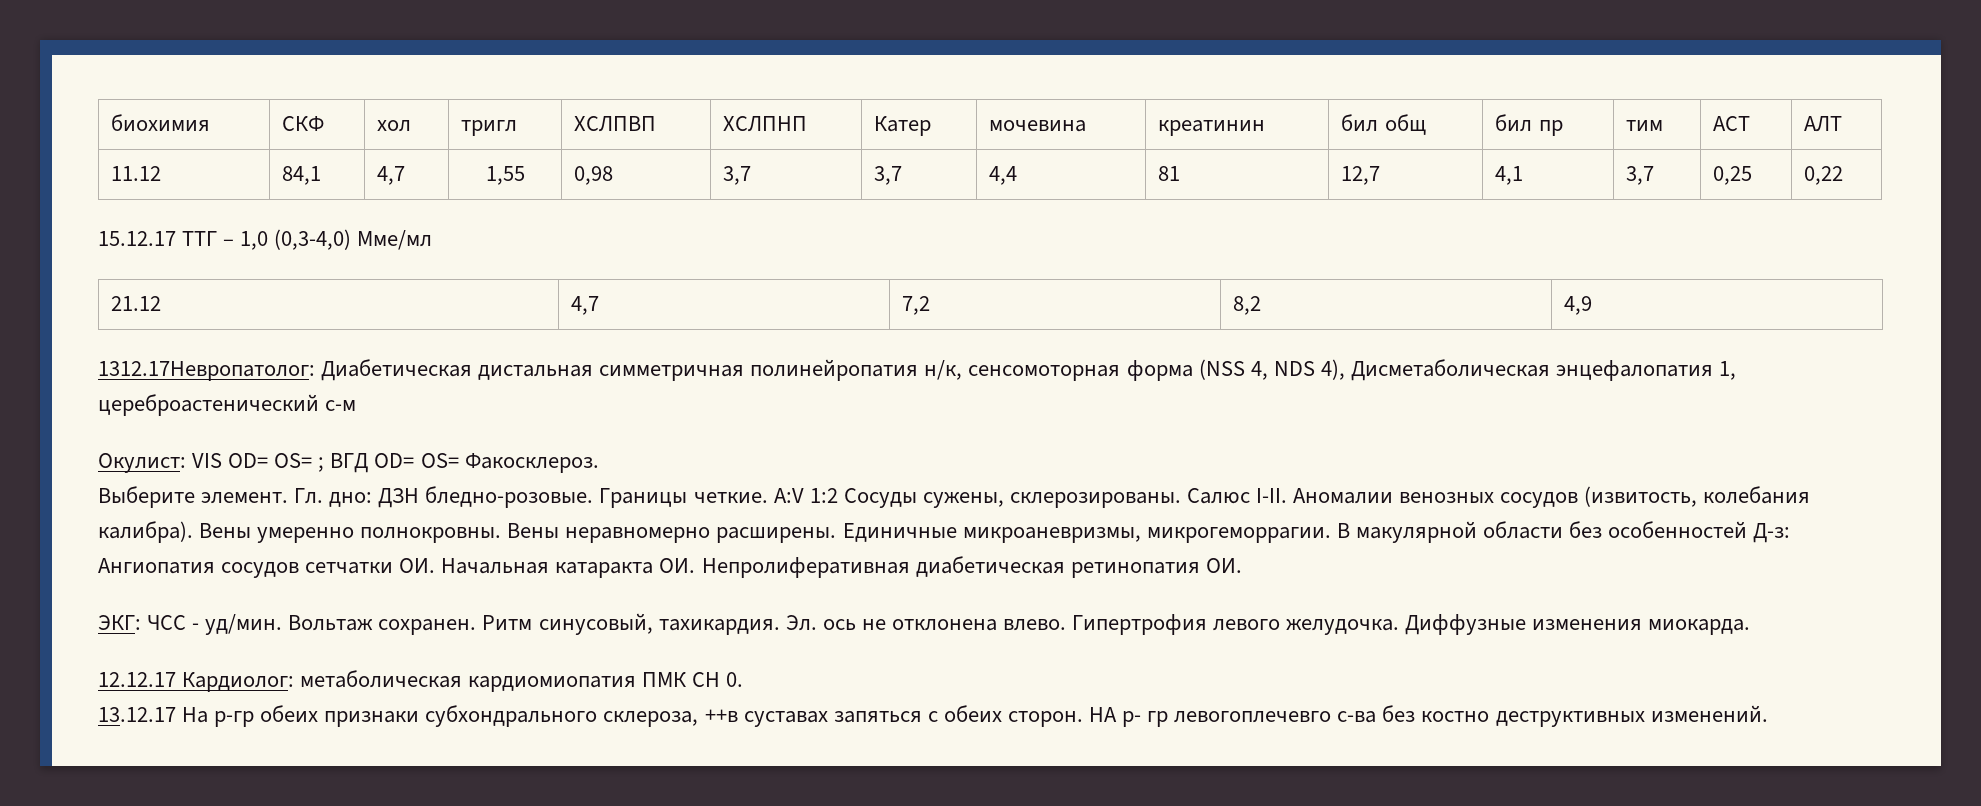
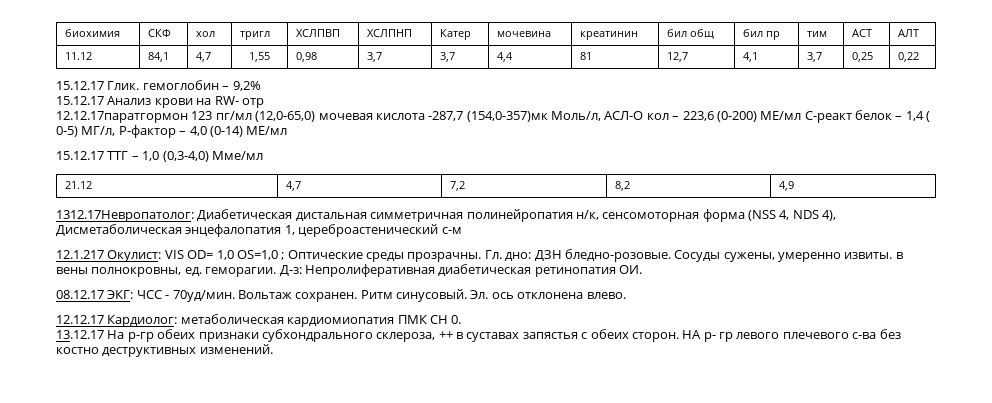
+ 15.12.17 Глик. гемоглобин – 9,2%
+ 15.12.17 Анализ крови на RW- отр
+ 12.12.17паратгормон 123 пг/мл (12,0-65,0) мочевая кислота -287,7 (154,0-357)мк Моль/л, АСЛ-О кол – 223,6 (0-200) МЕ/мл С-реакт белок – 1,4 ( 0-5) МГ/л, Р-фактор – 4,0 (0-14) МЕ/мл
- Окулист: VIS OD= OS= ; ВГД OD= OS= Факосклероз.
- Выберите элемент. Гл. дно: ДЗН бледно-розовые. Границы четкие. А:V 1:2 Сосуды сужены, склерозированы. Салюс I-II. Аномалии венозных сосудов (извитость, колебания калибра). Вены умеренно полнокровны. Вены неравномерно расширены. Единичные микроаневризмы, микрогеморрагии. В макулярной области без особенностей Д-з: Ангиопатия сосудов сетчатки ОИ. Начальная катаракта ОИ. Непролиферативная диабетическая ретинопатия ОИ.
+ 12.1.217 Окулист: VIS OD= 1,0 OS=1,0 ; Оптические среды прозрачны. Гл. дно: ДЗН бледно-розовые. Сосуды сужены, умеренно извиты. в вены полнокровны, ед. геморагии. Д-з: Непролиферативная диабетическая ретинопатия ОИ.
- ЭКГ: ЧСС - уд/мин.
+ 08.12.17 ЭКГ: ЧСС - 70уд/мин.
- Ритм синусовый, тахикардия.
+ Ритм синусовый.
- Эл. ось не отклонена влево. Гипертрофия левого желудочка. Диффузные изменения миокарда.
+ Эл. ось отклонена влево.
- 13.12.17 На р-гр обеих признаки субхондрального склероза, ++в суставах запяться с обеих сторон.
+ 13.12.17 На р-гр обеих признаки субхондрального склероза, ++ в суставах запястья с обеих сторон.
- НА р- гр левогоплечевго с-ва без костно деструктивных изменений.
+ НА р- гр левого плечевого с-ва без костно деструктивных изменений.

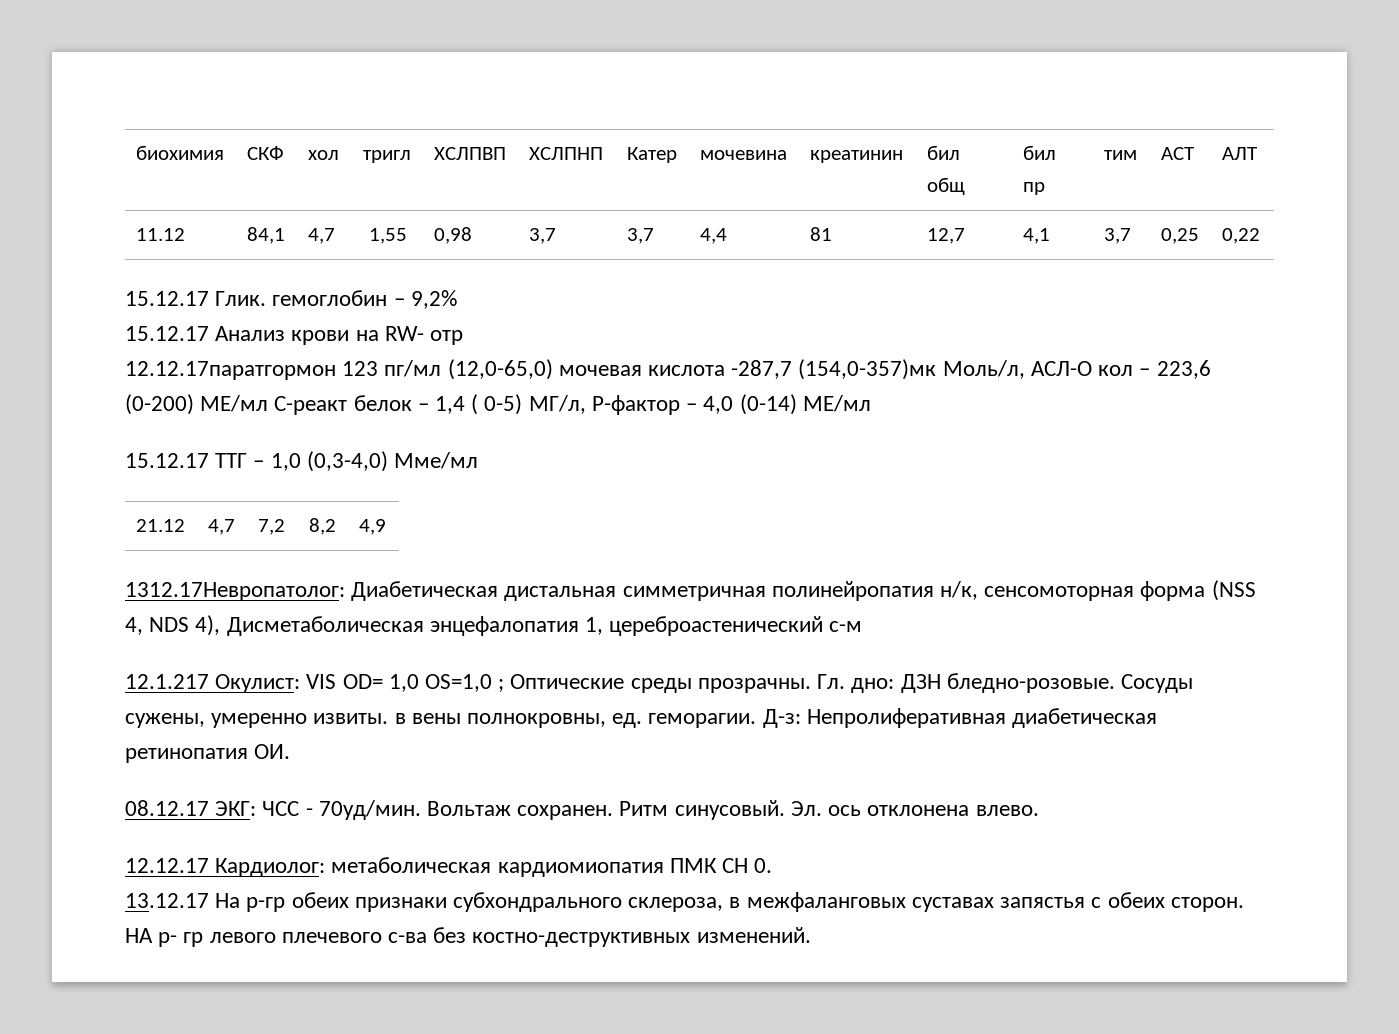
- 13.12.17 На р-гр обеих признаки субхондрального склероза, ++ в суставах запястья с обеих сторон.
+ 13.12.17 На р-гр обеих признаки субхондрального склероза, в межфаланговых суставах запястья с обеих сторон.
- НА р- гр левого плечевого с-ва без костно деструктивных изменений.
+ НА р- гр левого плечевого с-ва без костно-деструктивных изменений.

